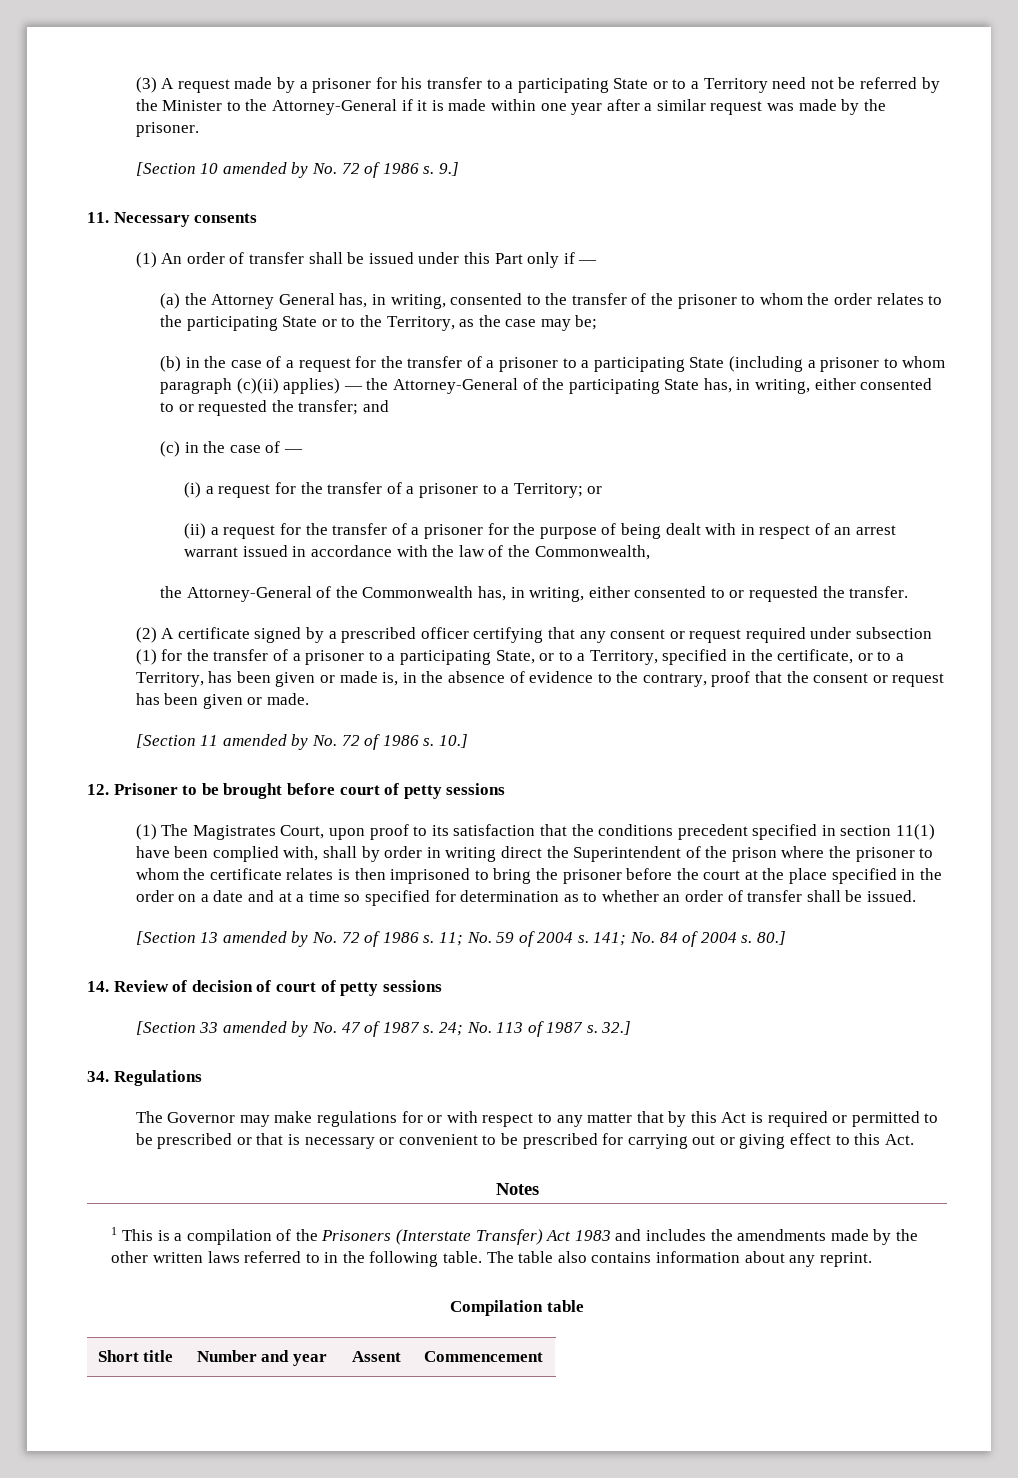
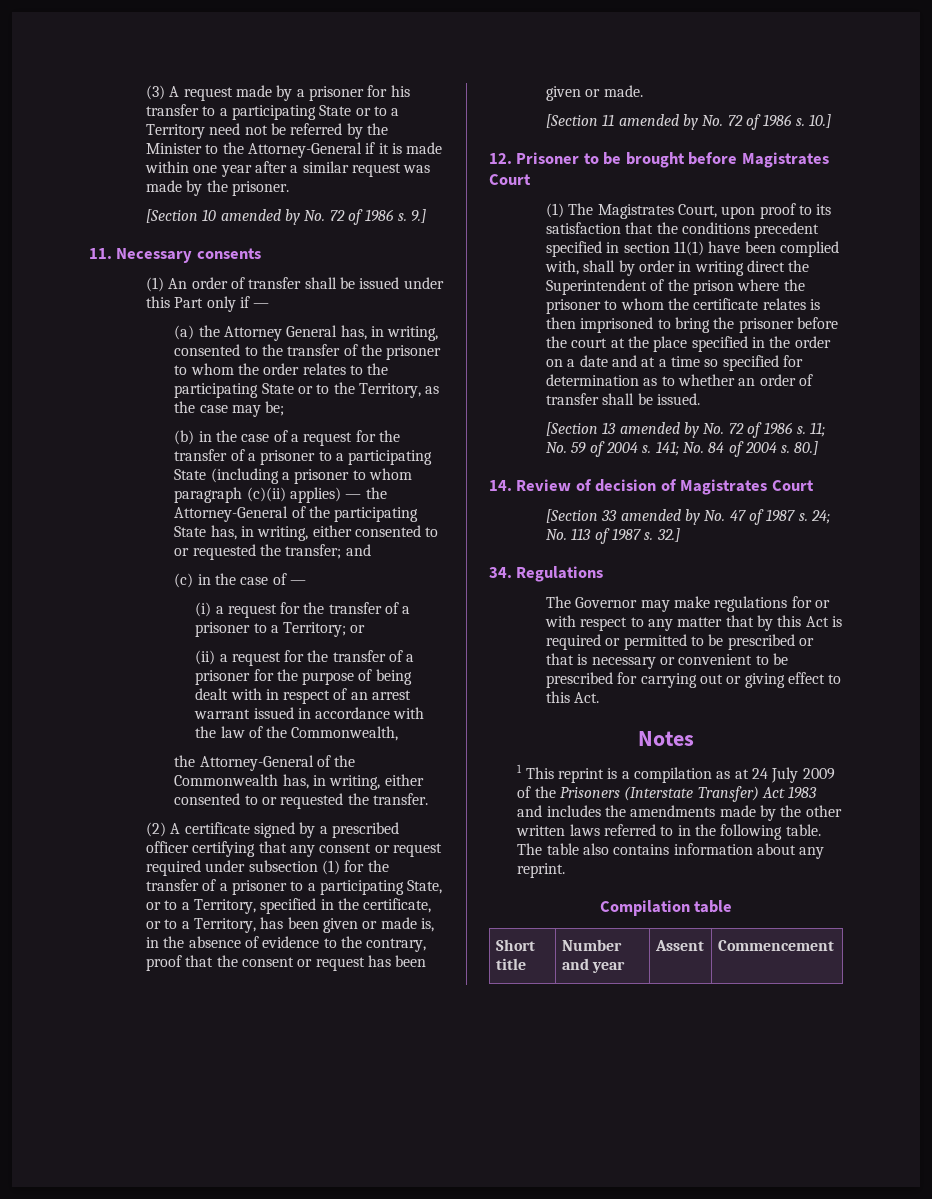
- 12. Prisoner to be brought before court of petty sessions
+ 12. Prisoner to be brought before Magistrates Court
- 14. Review of decision of court of petty sessions
+ 14. Review of decision of Magistrates Court
- 1 This is a compilation of the Prisoners (Interstate Transfer) Act 1983 and includes the amendments made by the other written laws referred to in the following table.
+ 1 This reprint is a compilation as at 24 July 2009 of the Prisoners (Interstate Transfer) Act 1983 and includes the amendments made by the other written laws referred to in the following table.

